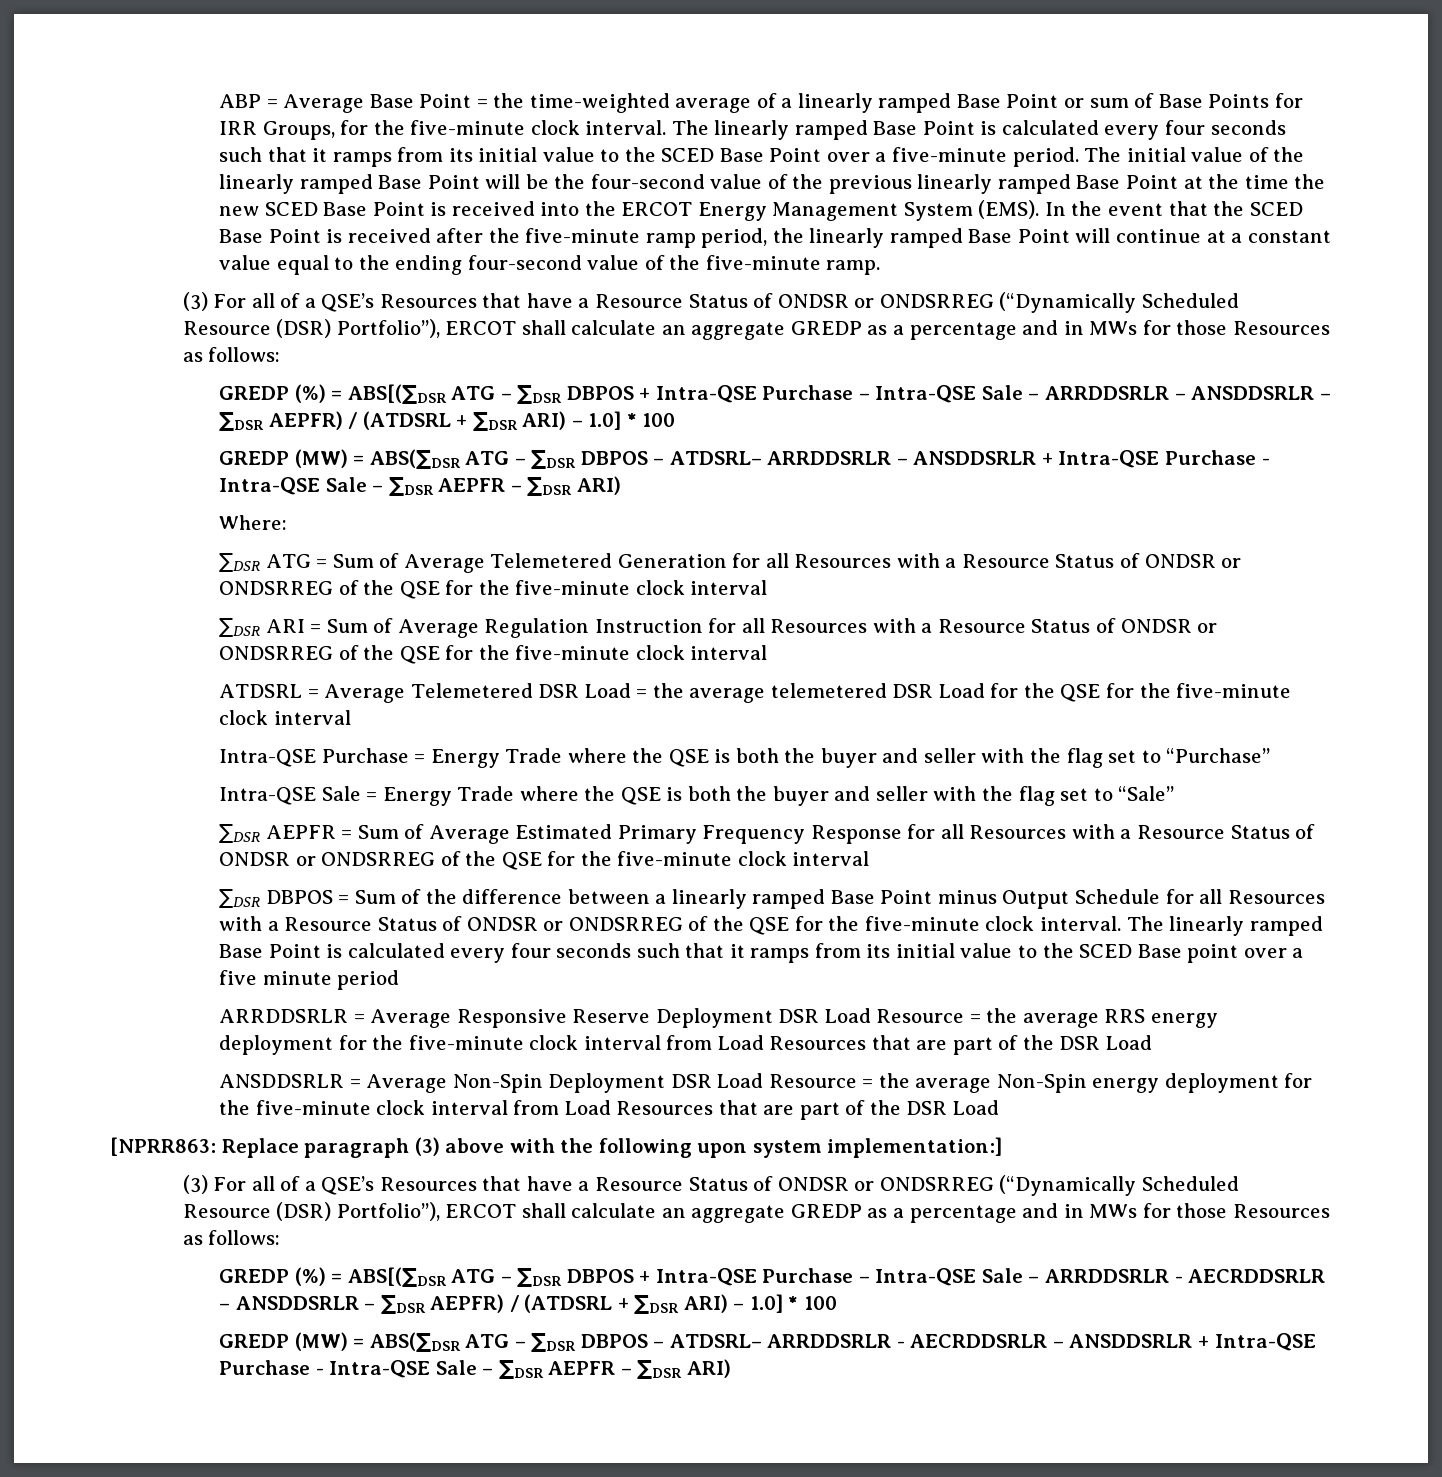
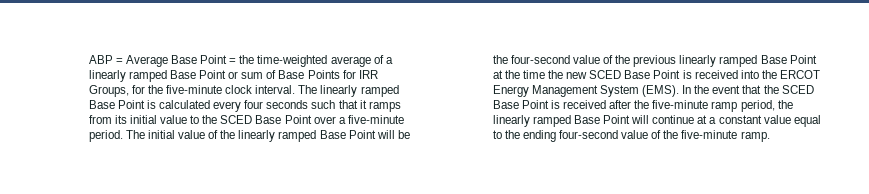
  In the event that the SCED Base Point is received after the five-minute ramp period, the linearly ramped Base Point will continue at a constant value equal to the ending four-second value of the five-minute ramp.
- (3) For all of a QSE’s Resources that have a Resource Status of ONDSR or ONDSRREG (“Dynamically Scheduled Resource (DSR) Portfolio”), ERCOT shall calculate an aggregate GREDP as a percentage and in MWs for those Resources as follows:
- GREDP (%) = ABS[(∑DSR ATG – ∑DSR DBPOS + Intra-QSE Purchase – Intra-QSE Sale – ARRDDSRLR – ANSDDSRLR – ∑DSR AEPFR) / (ATDSRL + ∑DSR ARI) – 1.0] * 100
- GREDP (MW) = ABS(∑DSR ATG – ∑DSR DBPOS – ATDSRL– ARRDDSRLR – ANSDDSRLR + Intra-QSE Purchase - Intra-QSE Sale – ∑DSR AEPFR – ∑DSR ARI)
- Where:
- ∑DSR ATG = Sum of Average Telemetered Generation for all Resources with a Resource Status of ONDSR or ONDSRREG of the QSE for the five-minute clock interval
- ∑DSR ARI = Sum of Average Regulation Instruction for all Resources with a Resource Status of ONDSR or ONDSRREG of the QSE for the five-minute clock interval
- ATDSRL = Average Telemetered DSR Load = the average telemetered DSR Load for the QSE for the five-minute clock interval
- Intra-QSE Purchase = Energy Trade where the QSE is both the buyer and seller with the flag set to “Purchase”
- Intra-QSE Sale = Energy Trade where the QSE is both the buyer and seller with the flag set to “Sale”
- ∑DSR AEPFR = Sum of Average Estimated Primary Frequency Response for all Resources with a Resource Status of ONDSR or ONDSRREG of the QSE for the five-minute clock interval
- ∑DSR DBPOS = Sum of the difference between a linearly ramped Base Point minus Output Schedule for all Resources with a Resource Status of ONDSR or ONDSRREG of the QSE for the five-minute clock interval. The linearly ramped Base Point is calculated every four seconds such that it ramps from its initial value to the SCED Base point over a five minute period
- ARRDDSRLR = Average Responsive Reserve Deployment DSR Load Resource = the average RRS energy deployment for the five-minute clock interval from Load Resources that are part of the DSR Load
- ANSDDSRLR = Average Non-Spin Deployment DSR Load Resource = the average Non-Spin energy deployment for the five-minute clock interval from Load Resources that are part of the DSR Load
- [NPRR863: Replace paragraph (3) above with the following upon system implementation:]
- (3) For all of a QSE’s Resources that have a Resource Status of ONDSR or ONDSRREG (“Dynamically Scheduled Resource (DSR) Portfolio”), ERCOT shall calculate an aggregate GREDP as a percentage and in MWs for those Resources as follows:
- GREDP (%) = ABS[(∑DSR ATG – ∑DSR DBPOS + Intra-QSE Purchase – Intra-QSE Sale – ARRDDSRLR - AECRDDSRLR – ANSDDSRLR – ∑DSR AEPFR) / (ATDSRL + ∑DSR ARI) – 1.0] * 100
- GREDP (MW) = ABS(∑DSR ATG – ∑DSR DBPOS – ATDSRL– ARRDDSRLR - AECRDDSRLR – ANSDDSRLR + Intra-QSE Purchase - Intra-QSE Sale – ∑DSR AEPFR – ∑DSR ARI)

